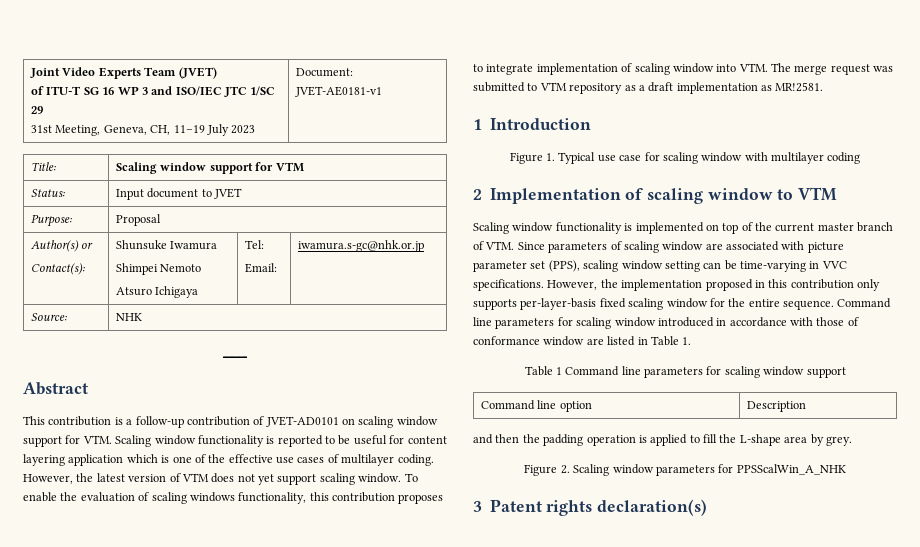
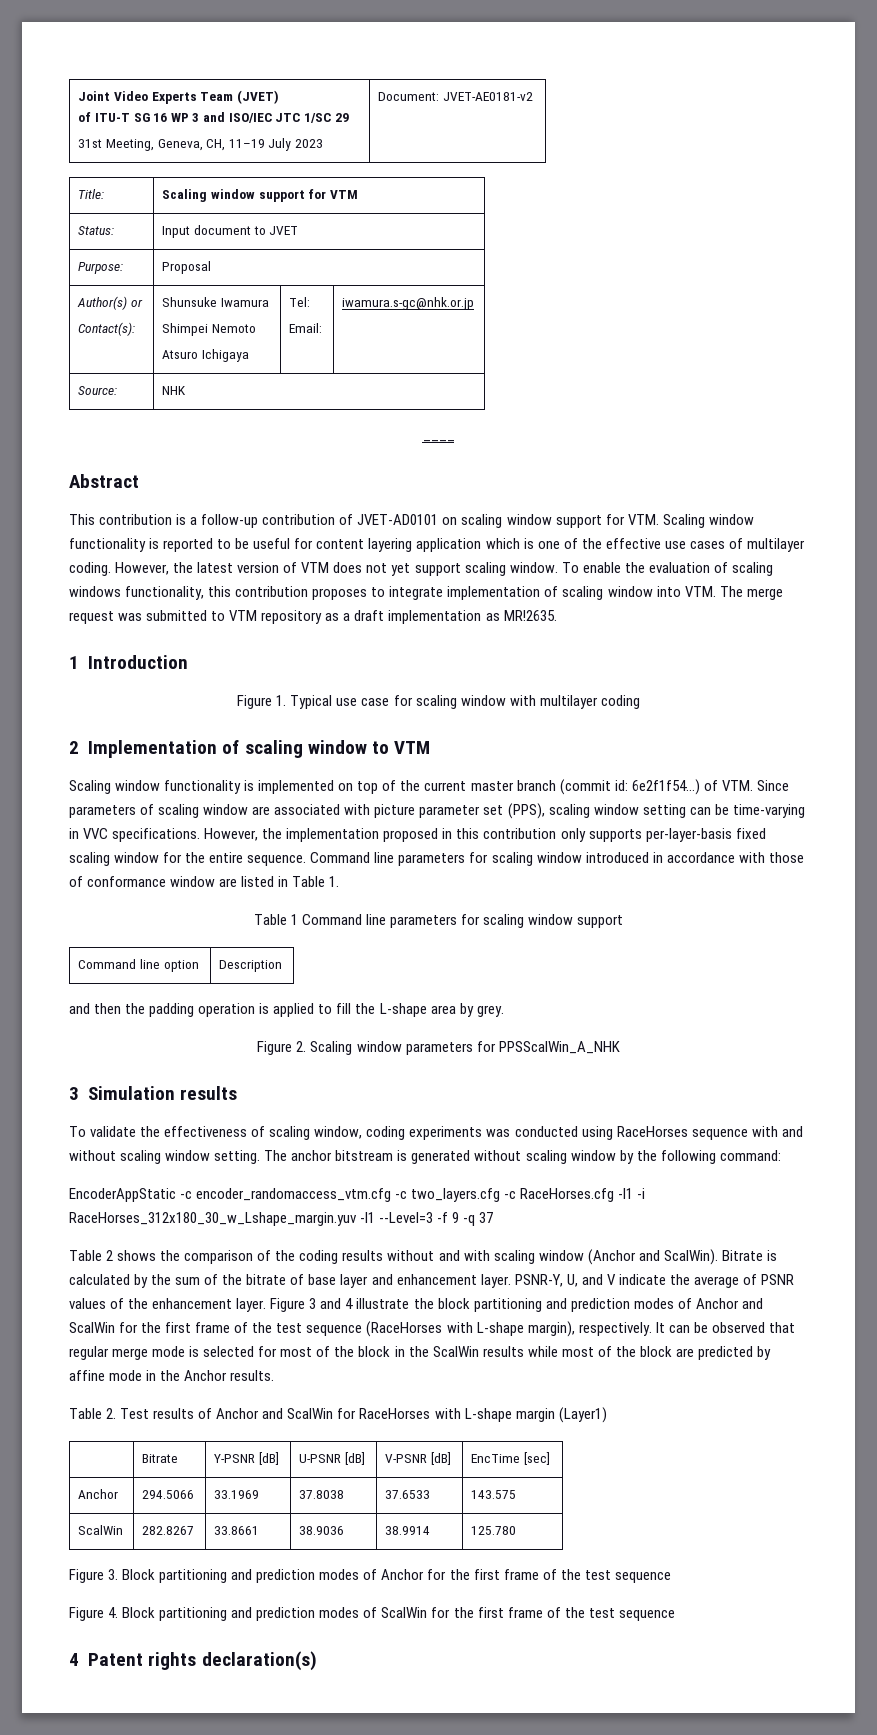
  Joint Video Experts Team (JVET)
  of ITU-T SG 16 WP 3 and ISO/IEC JTC 1/SC 29
- 31st Meeting, Geneva, CH, 11–19 July 2023 | Document: JVET-AE0181-v1
+ 31st Meeting, Geneva, CH, 11–19 July 2023 | Document: JVET-AE0181-v2
- To enable the evaluation of scaling windows functionality, this contribution proposes to integrate implementation of scaling window into VTM. The merge request was submitted to VTM repository as a draft implementation as MR!2581.
+ To enable the evaluation of scaling windows functionality, this contribution proposes to integrate implementation of scaling window into VTM. The merge request was submitted to VTM repository as a draft implementation as MR!2635.
- Scaling window functionality is implemented on top of the current master branch of VTM. Since parameters of scaling window are associated with picture parameter set (PPS), scaling window setting can be time-varying in VVC specifications.
+ Scaling window functionality is implemented on top of the current master branch (commit id: 6e2f1f54...) of VTM. Since parameters of scaling window are associated with picture parameter set (PPS), scaling window setting can be time-varying in VVC specifications.
- 3 Patent rights declaration(s)
+ 3 Simulation results
+ To validate the effectiveness of scaling window, coding experiments was conducted using RaceHorses sequence with and without scaling window setting. The anchor bitstream is generated without scaling window by the following command:
+ EncoderAppStatic -c encoder_randomaccess_vtm.cfg -c two_layers.cfg -c RaceHorses.cfg -l1 -i RaceHorses_312x180_30_w_Lshape_margin.yuv -l1 --Level=3 -f 9 -q 37
+ Table 2 shows the comparison of the coding results without and with scaling window (Anchor and ScalWin). Bitrate is calculated by the sum of the bitrate of base layer and enhancement layer. PSNR-Y, U, and V indicate the average of PSNR values of the enhancement layer. Figure 3 and 4 illustrate the block partitioning and prediction modes of Anchor and ScalWin for the first frame of the test sequence (RaceHorses with L-shape margin), respectively. It can be observed that regular merge mode is selected for most of the block in the ScalWin results while most of the block are predicted by affine mode in the Anchor results.
+ Table 2. Test results of Anchor and ScalWin for RaceHorses with L-shape margin (Layer1)
+ | Bitrate | Y-PSNR [dB] | U-PSNR [dB] | V-PSNR [dB] | EncTime [sec]
+ Anchor | 294.5066 | 33.1969 | 37.8038 | 37.6533 | 143.575
+ ScalWin | 282.8267 | 33.8661 | 38.9036 | 38.9914 | 125.780
+ Figure 3. Block partitioning and prediction modes of Anchor for the first frame of the test sequence
+ Figure 4. Block partitioning and prediction modes of ScalWin for the first frame of the test sequence
+ 4 Patent rights declaration(s)

